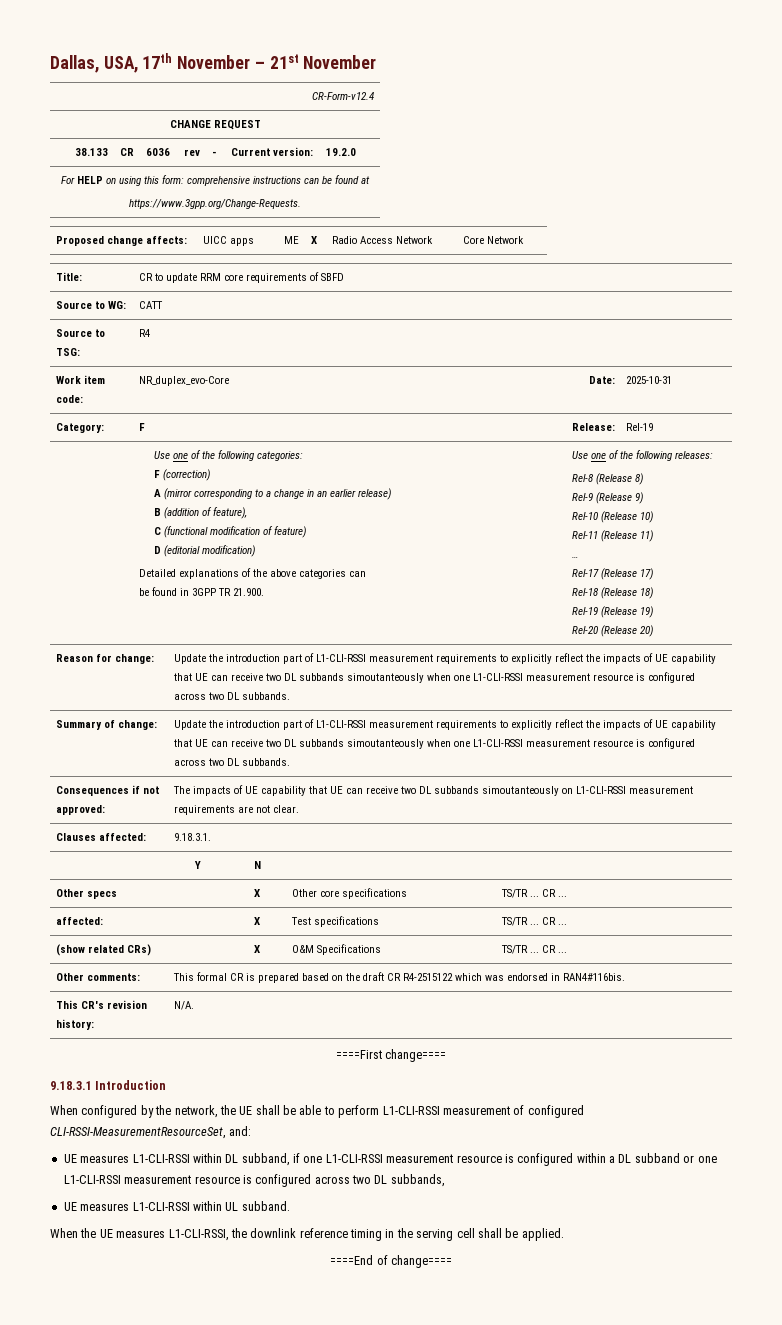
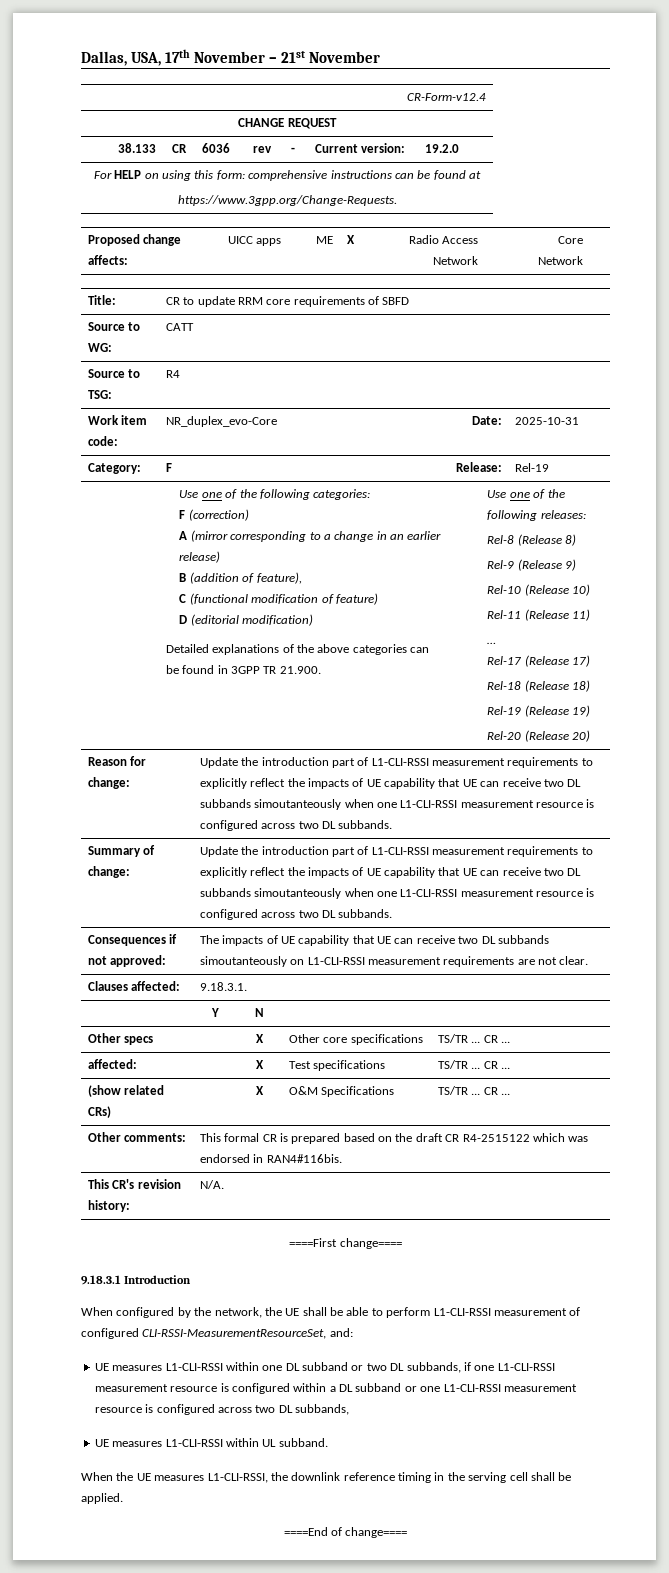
- UE measures L1-CLI-RSSI within DL subband, if one L1-CLI-RSSI measurement resource is configured within a DL subband or one L1-CLI-RSSI measurement resource is configured across two DL subbands,
+ UE measures L1-CLI-RSSI within one DL subband or two DL subbands, if one L1-CLI-RSSI measurement resource is configured within a DL subband or one L1-CLI-RSSI measurement resource is configured across two DL subbands,

